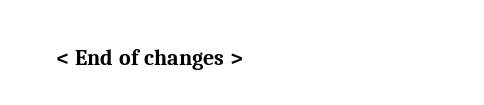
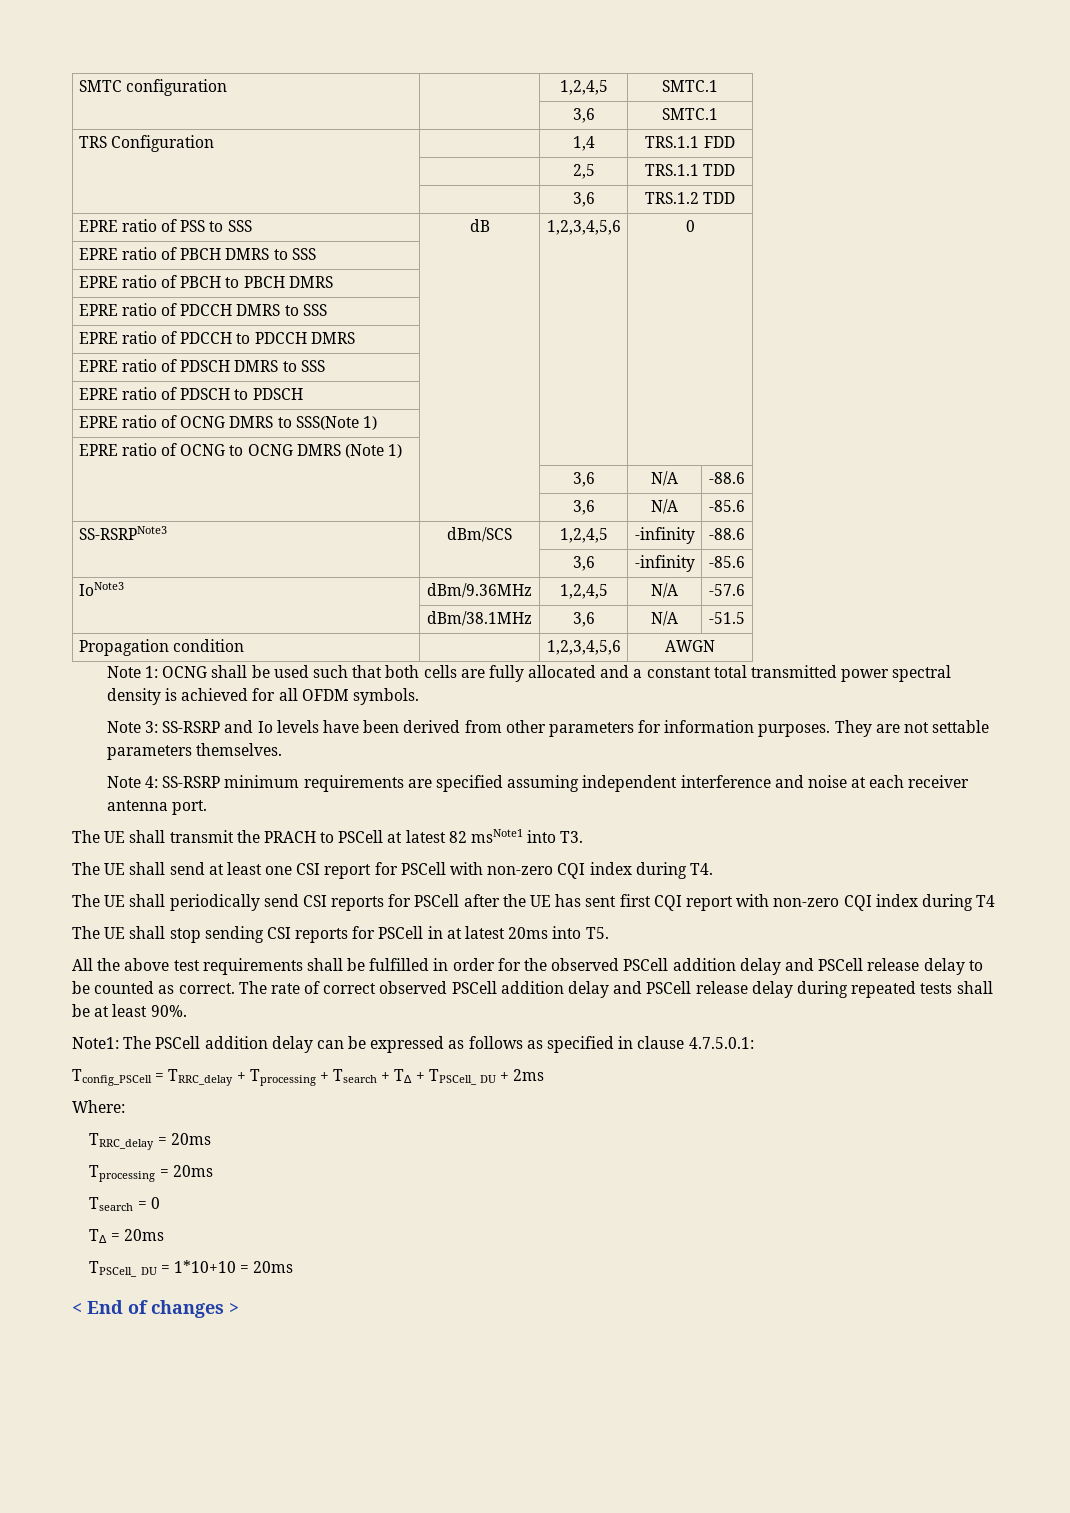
+ SMTC configuration | | 1,2,4,5 | SMTC.1
+ | | 3,6 | SMTC.1
+ TRS Configuration | | 1,4 | TRS.1.1 FDD
+ | | 2,5 | TRS.1.1 TDD
+ | | 3,6 | TRS.1.2 TDD
+ EPRE ratio of PSS to SSS | dB | 1,2,3,4,5,6 | 0
+ EPRE ratio of PBCH DMRS to SSS | | |
+ EPRE ratio of PBCH to PBCH DMRS | | |
+ EPRE ratio of PDCCH DMRS to SSS | | |
+ EPRE ratio of PDCCH to PDCCH DMRS | | |
+ EPRE ratio of PDSCH DMRS to SSS | | |
+ EPRE ratio of PDSCH to PDSCH | | |
+ EPRE ratio of OCNG DMRS to SSS(Note 1) | | |
+ EPRE ratio of OCNG to OCNG DMRS (Note 1) | | |
+ | | 3,6 | N/A | -88.6
+ | | 3,6 | N/A | -85.6
+ SS-RSRPNote3 | dBm/SCS | 1,2,4,5 | -infinity | -88.6
+ | | 3,6 | -infinity | -85.6
+ IoNote3 | dBm/9.36MHz | 1,2,4,5 | N/A | -57.6
+ | dBm/38.1MHz | 3,6 | N/A | -51.5
+ Propagation condition | | 1,2,3,4,5,6 | AWGN
+ Note 1: OCNG shall be used such that both cells are fully allocated and a constant total transmitted power spectral density is achieved for all OFDM symbols.
+ Note 3: SS-RSRP and Io levels have been derived from other parameters for information purposes. They are not settable parameters themselves.
+ Note 4: SS-RSRP minimum requirements are specified assuming independent interference and noise at each receiver antenna port.
+ The UE shall transmit the PRACH to PSCell at latest 82 msNote1 into T3.
+ The UE shall send at least one CSI report for PSCell with non-zero CQI index during T4.
+ The UE shall periodically send CSI reports for PSCell after the UE has sent first CQI report with non-zero CQI index during T4
+ The UE shall stop sending CSI reports for PSCell in at latest 20ms into T5.
+ All the above test requirements shall be fulfilled in order for the observed PSCell addition delay and PSCell release delay to be counted as correct. The rate of correct observed PSCell addition delay and PSCell release delay during repeated tests shall be at least 90%.
+ Note1: The PSCell addition delay can be expressed as follows as specified in clause 4.7.5.0.1:
+ Tconfig_PSCell = TRRC_delay + Tprocessing + Tsearch + T∆ + TPSCell_ DU + 2ms
+ Where:
+ TRRC_delay = 20ms
+ Tprocessing = 20ms
+ Tsearch = 0
+ T∆ = 20ms
+ TPSCell_ DU = 1*10+10 = 20ms

